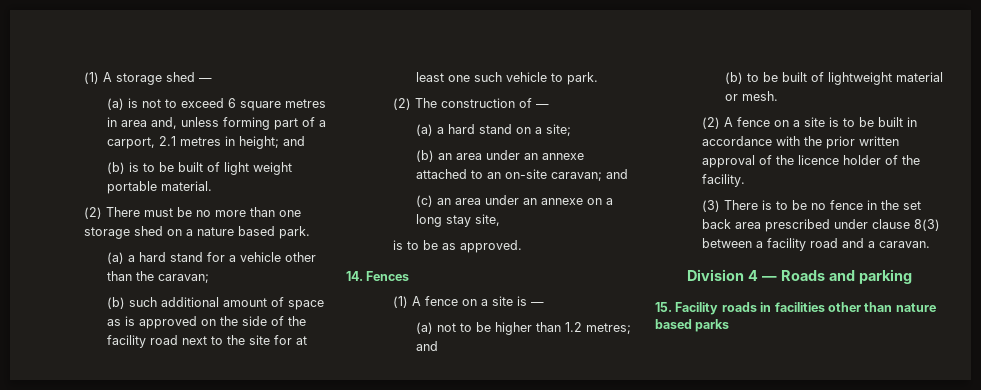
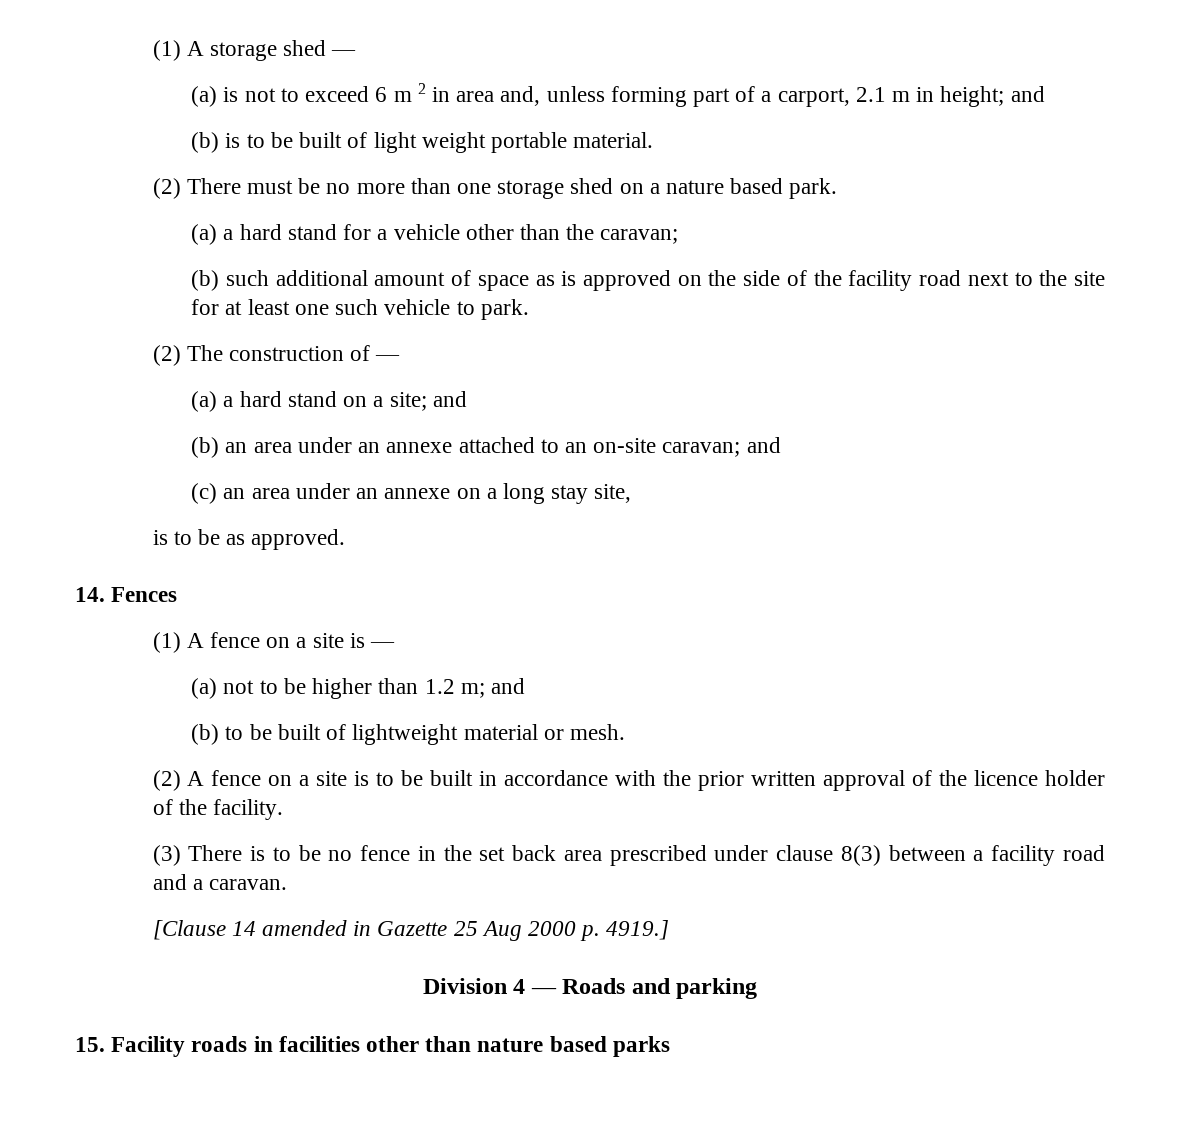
- (a) is not to exceed 6 square metres in area and, unless forming part of a carport, 2.1 metres in height; and
+ (a) is not to exceed 6 m 2 in area and, unless forming part of a carport, 2.1 m in height; and
- (a) a hard stand on a site;
+ (a) a hard stand on a site; and
- (a) not to be higher than 1.2 metres; and
+ (a) not to be higher than 1.2 m; and
+ [Clause 14 amended in Gazette 25 Aug 2000 p. 4919.]

